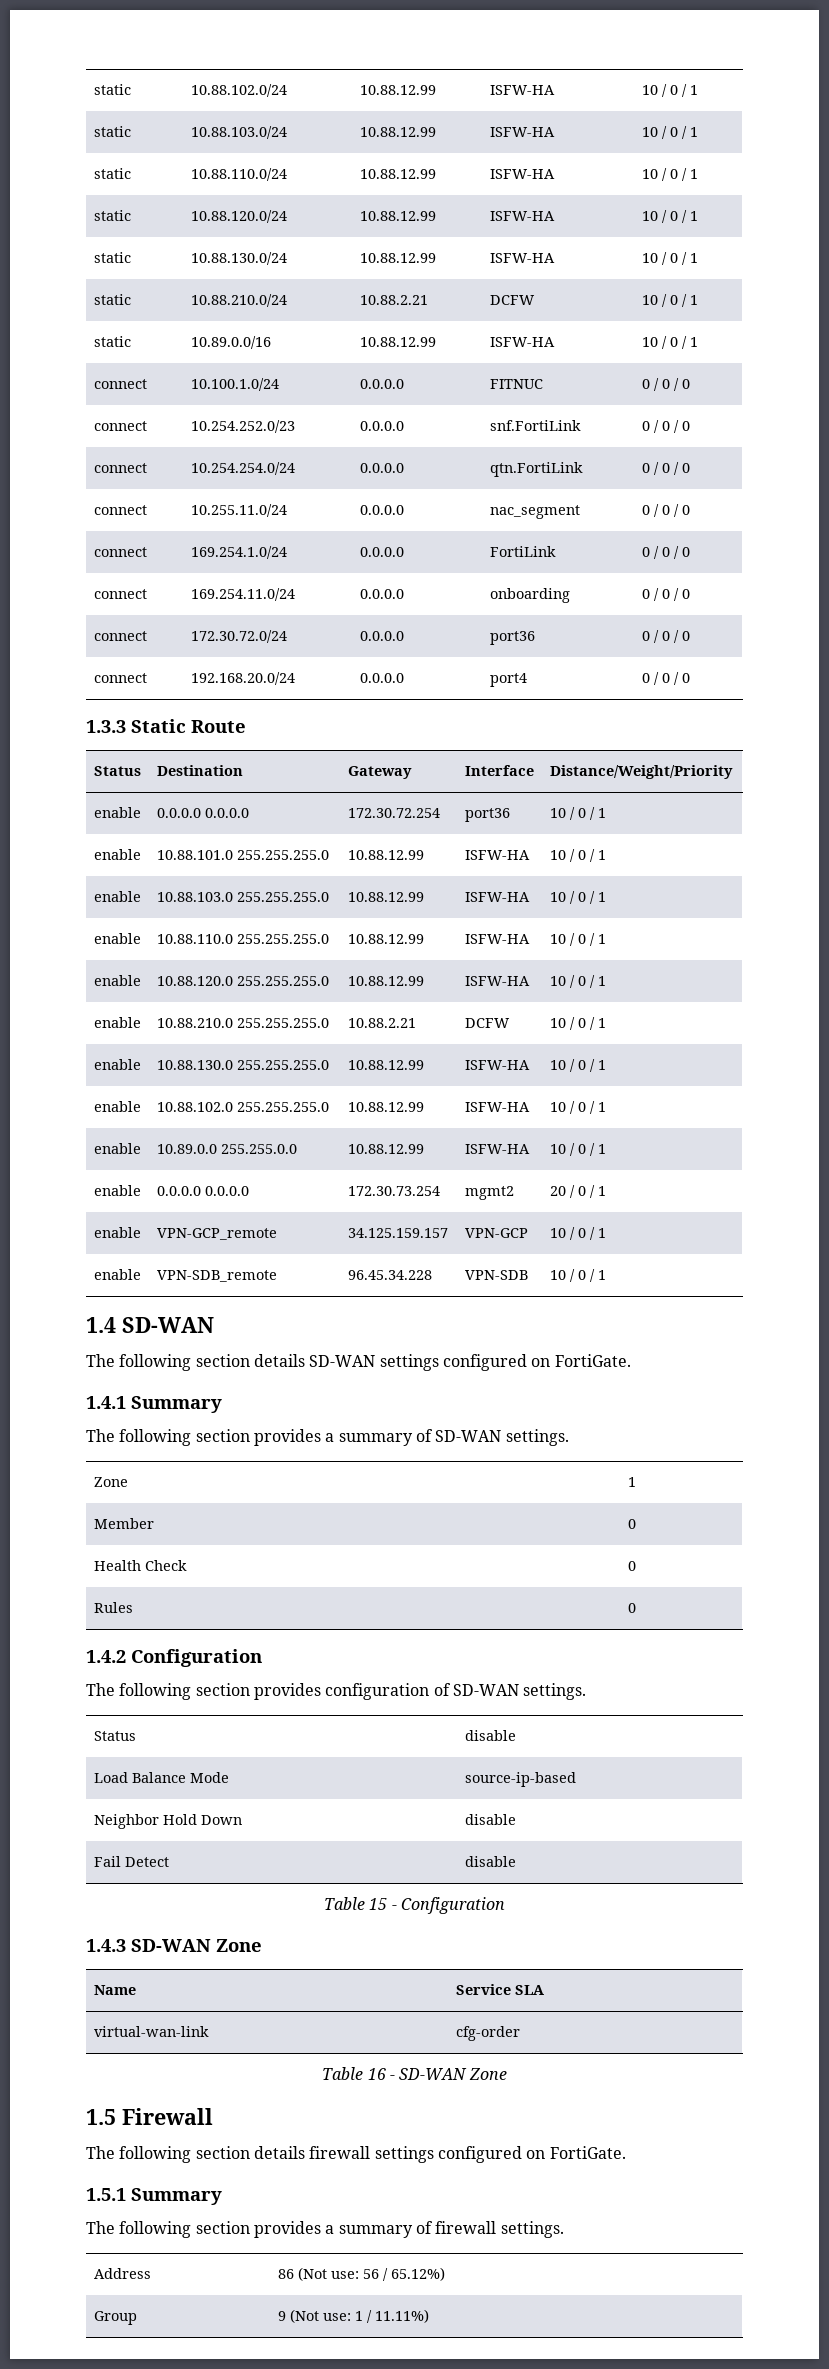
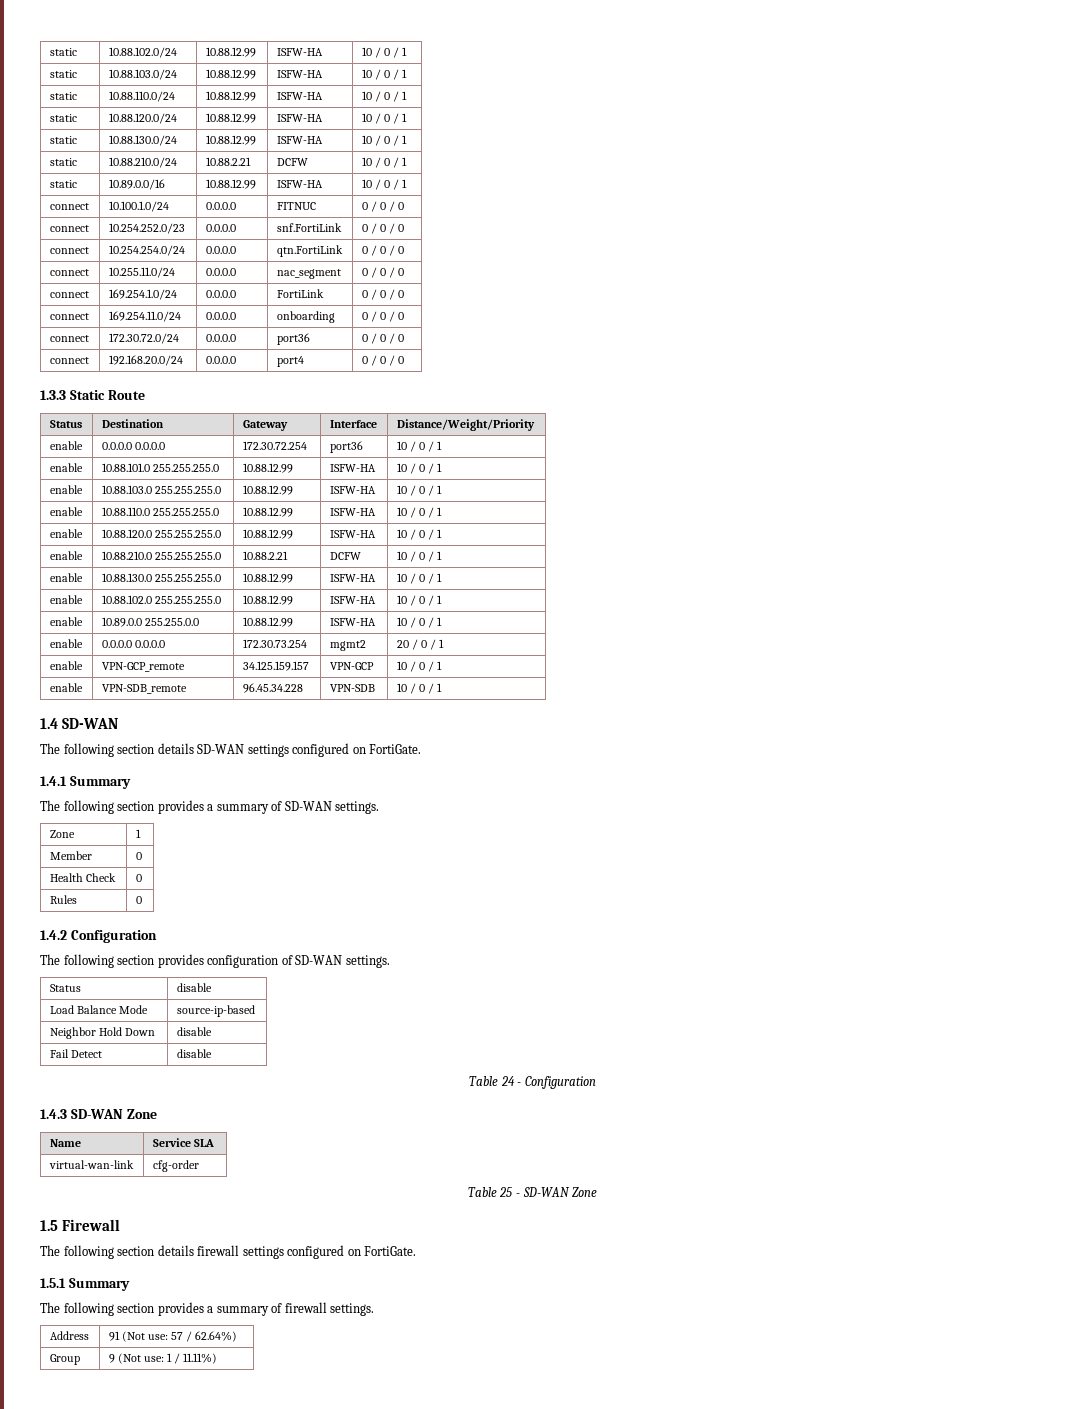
- Table 15 - Configuration
+ Table 24 - Configuration
- Table 16 - SD-WAN Zone
+ Table 25 - SD-WAN Zone
- Address | 86 (Not use: 56 / 65.12%)
+ Address | 91 (Not use: 57 / 62.64%)

